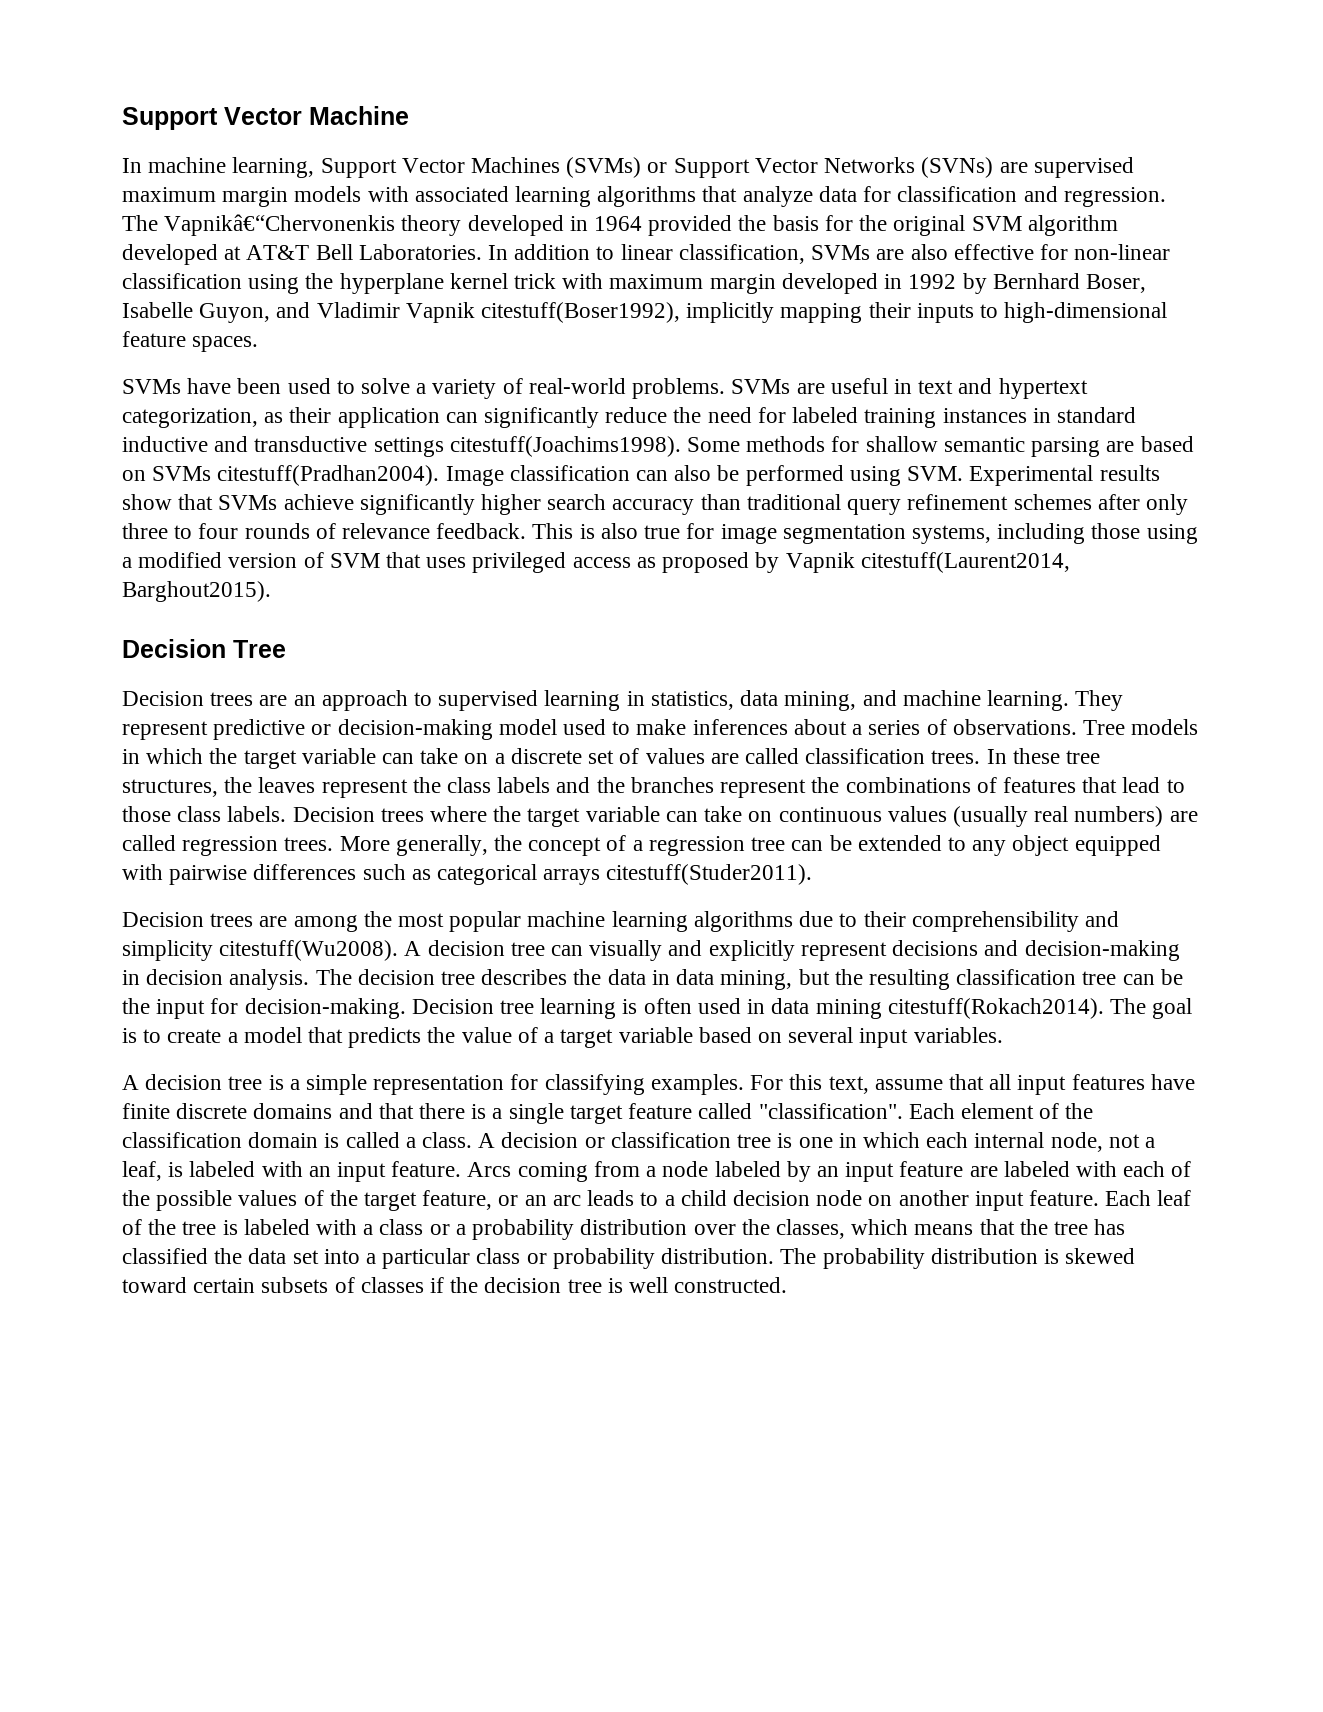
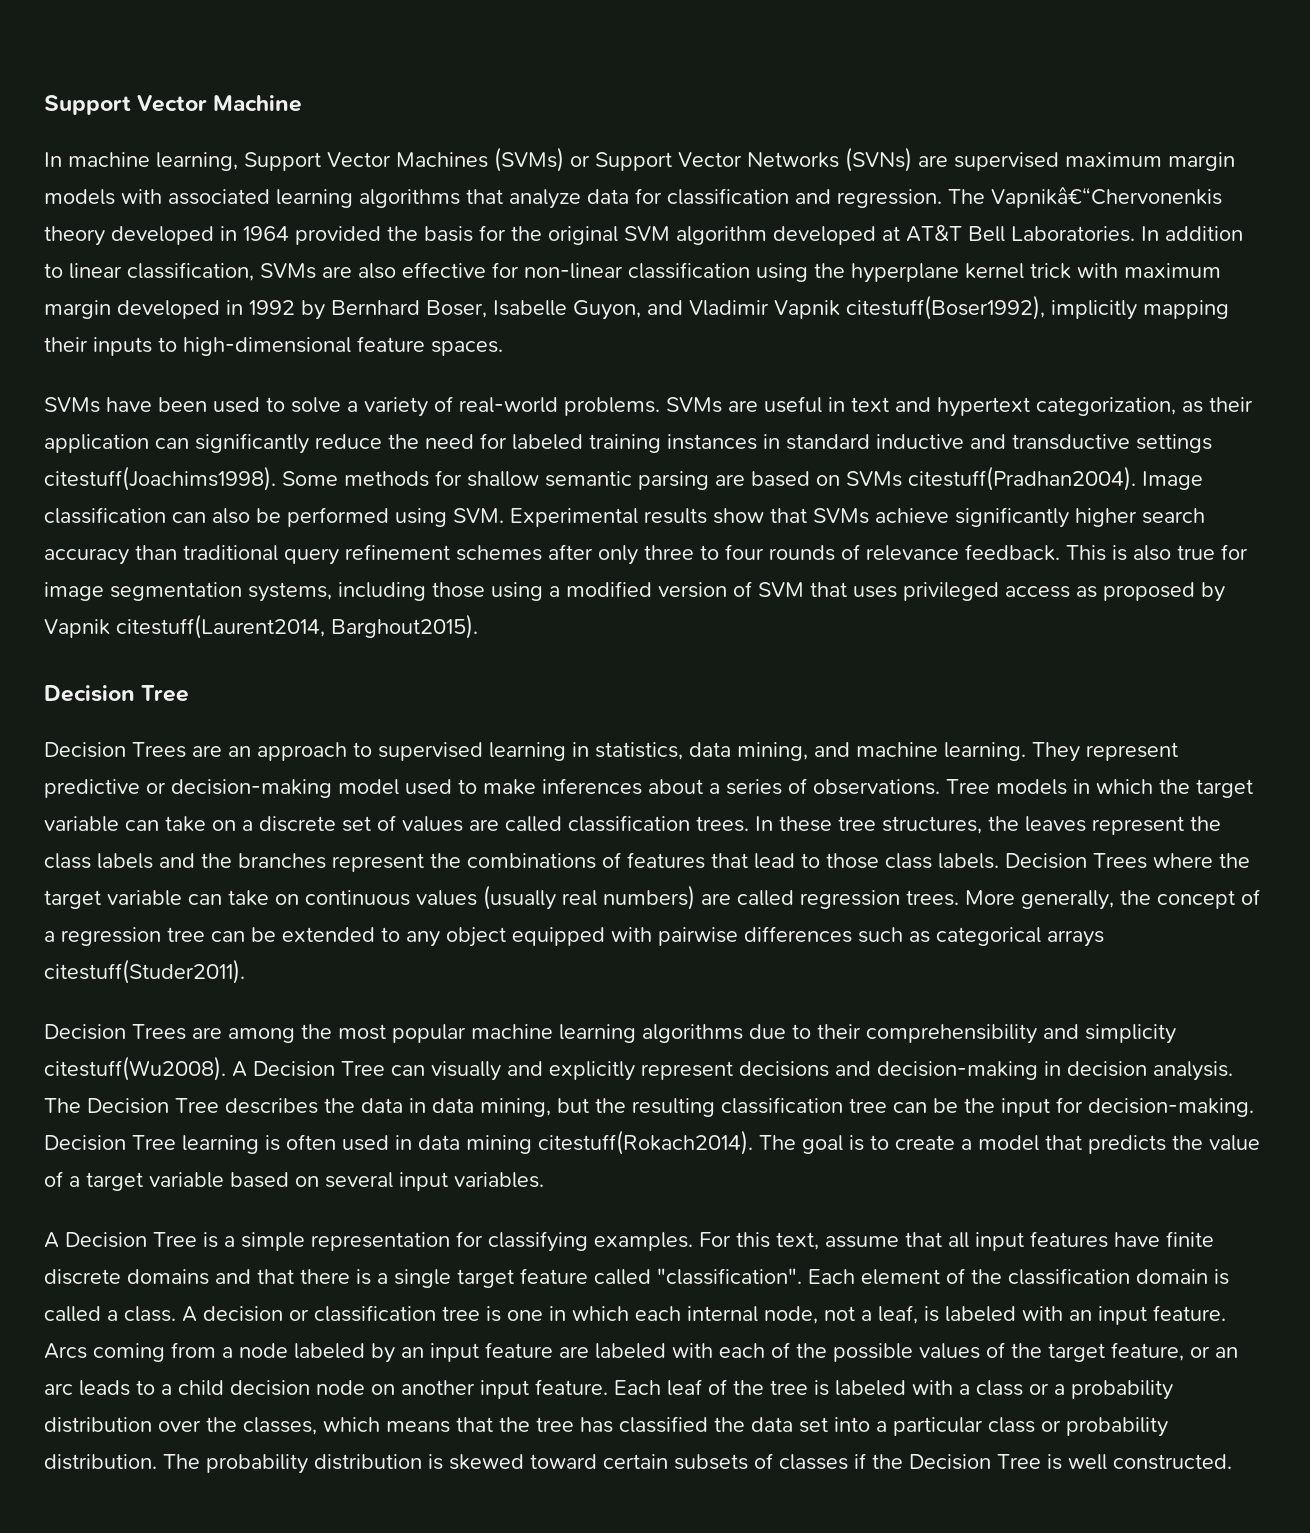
- Decision trees are an approach to supervised learning in statistics, data mining, and machine learning.
+ Decision Trees are an approach to supervised learning in statistics, data mining, and machine learning.
- Decision trees where the target variable can take on continuous values (usually real numbers) are called regression trees.
+ Decision Trees where the target variable can take on continuous values (usually real numbers) are called regression trees.
- Decision trees are among the most popular machine learning algorithms due to their comprehensibility and simplicity citestuff(Wu2008).
+ Decision Trees are among the most popular machine learning algorithms due to their comprehensibility and simplicity citestuff(Wu2008).
- A decision tree can visually and explicitly represent decisions and decision-making in decision analysis.
+ A Decision Tree can visually and explicitly represent decisions and decision-making in decision analysis.
- The decision tree describes the data in data mining, but the resulting classification tree can be the input for decision-making.
+ The Decision Tree describes the data in data mining, but the resulting classification tree can be the input for decision-making.
- Decision tree learning is often used in data mining citestuff(Rokach2014).
+ Decision Tree learning is often used in data mining citestuff(Rokach2014).
- A decision tree is a simple representation for classifying examples.
+ A Decision Tree is a simple representation for classifying examples.
- The probability distribution is skewed toward certain subsets of classes if the decision tree is well constructed.
+ The probability distribution is skewed toward certain subsets of classes if the Decision Tree is well constructed.

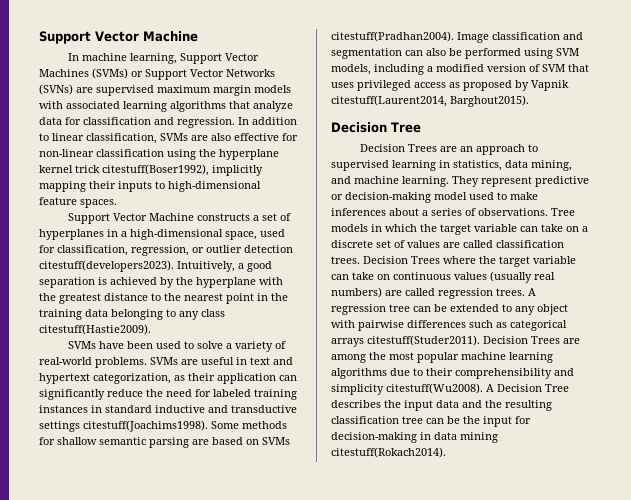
- The Vapnikâ€“Chervonenkis theory developed in 1964 provided the basis for the original SVM algorithm developed at AT&T Bell Laboratories.
- In addition to linear classification, SVMs are also effective for non-linear classification using the hyperplane kernel trick with maximum margin developed in 1992 by Bernhard Boser, Isabelle Guyon, and Vladimir Vapnik citestuff(Boser1992), implicitly mapping their inputs to high-dimensional feature spaces.
+ In addition to linear classification, SVMs are also effective for non-linear classification using the hyperplane kernel trick citestuff(Boser1992), implicitly mapping their inputs to high-dimensional feature spaces.
+ Support Vector Machine constructs a set of hyperplanes in a high-dimensional space, used for classification, regression, or outlier detection citestuff(developers2023). Intuitively, a good separation is achieved by the hyperplane with the greatest distance to the nearest point in the training data belonging to any class citestuff(Hastie2009).
- Image classification can also be performed using SVM. Experimental results show that SVMs achieve significantly higher search accuracy than traditional query refinement schemes after only three to four rounds of relevance feedback. This is also true for image segmentation systems, including those using a modified version of SVM that uses privileged access as proposed by Vapnik citestuff(Laurent2014, Barghout2015).
+ Image classification and segmentation can also be performed using SVM models, including a modified version of SVM that uses privileged access as proposed by Vapnik citestuff(Laurent2014, Barghout2015).
- In these tree structures, the leaves represent the class labels and the branches represent the combinations of features that lead to those class labels.
- More generally, the concept of a regression tree can be extended to any object equipped with pairwise differences such as categorical arrays citestuff(Studer2011).
- Decision Trees are among the most popular machine learning algorithms due to their comprehensibility and simplicity citestuff(Wu2008).
+ A regression tree can be extended to any object with pairwise differences such as categorical arrays citestuff(Studer2011). Decision Trees are among the most popular machine learning algorithms due to their comprehensibility and simplicity citestuff(Wu2008).
- A Decision Tree can visually and explicitly represent decisions and decision-making in decision analysis. The Decision Tree describes the data in data mining, but the resulting classification tree can be the input for decision-making. Decision Tree learning is often used in data mining citestuff(Rokach2014). The goal is to create a model that predicts the value of a target variable based on several input variables.
- A Decision Tree is a simple representation for classifying examples. For this text, assume that all input features have finite discrete domains and that there is a single target feature called "classification". Each element of the classification domain is called a class. A decision or classification tree is one in which each internal node, not a leaf, is labeled with an input feature. Arcs coming from a node labeled by an input feature are labeled with each of the possible values of the target feature, or an arc leads to a child decision node on another input feature. Each leaf of the tree is labeled with a class or a probability distribution over the classes, which means that the tree has classified the data set into a particular class or probability distribution. The probability distribution is skewed toward certain subsets of classes if the Decision Tree is well constructed.
+ A Decision Tree describes the input data and the resulting classification tree can be the input for decision-making in data mining citestuff(Rokach2014).

